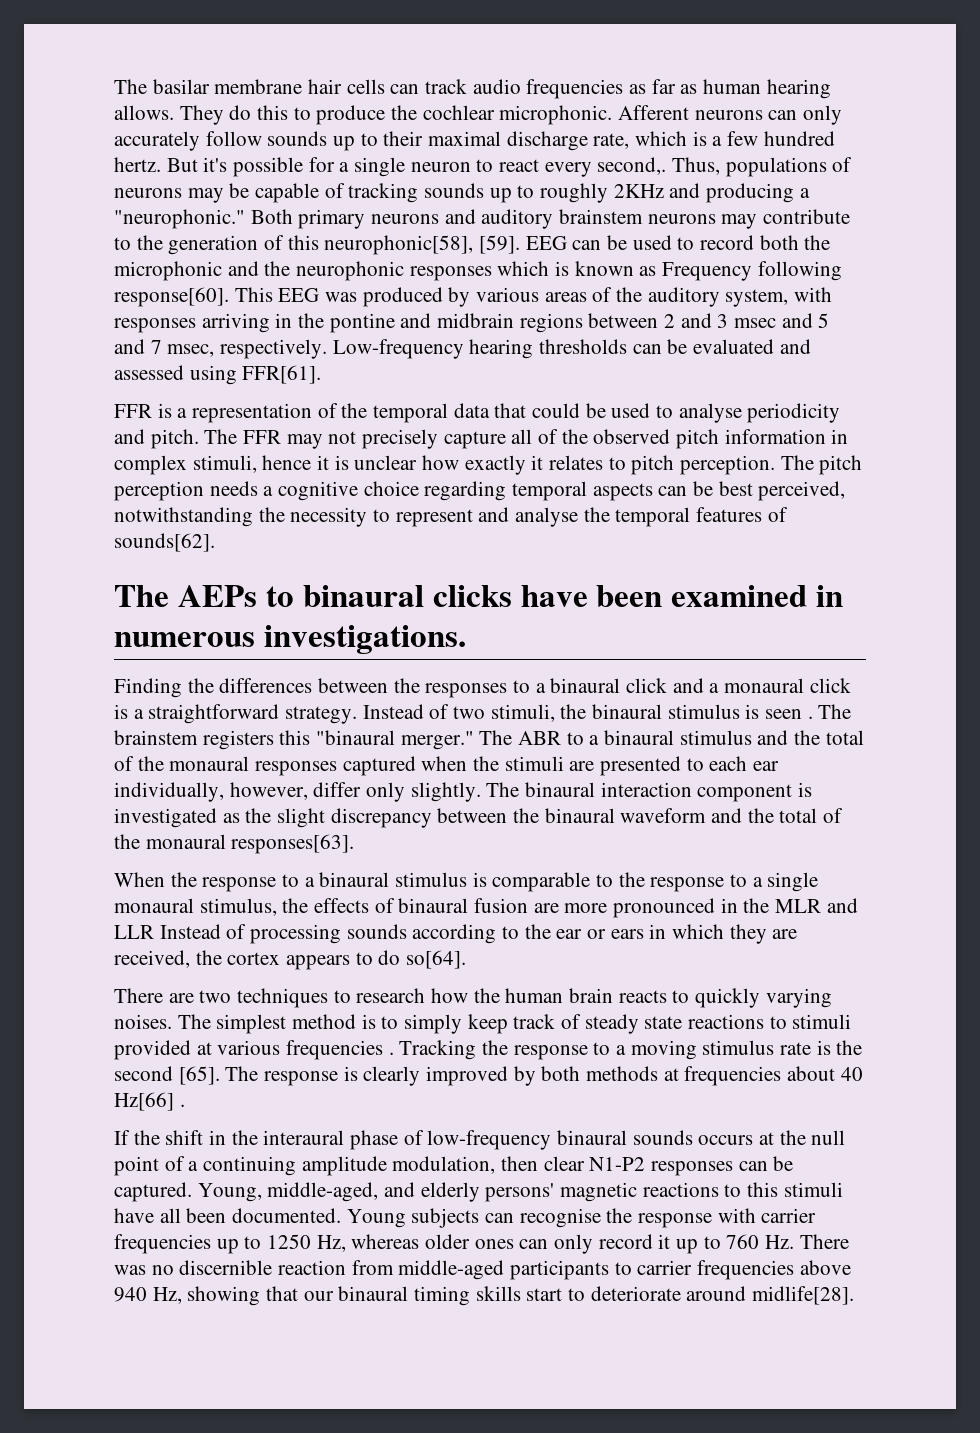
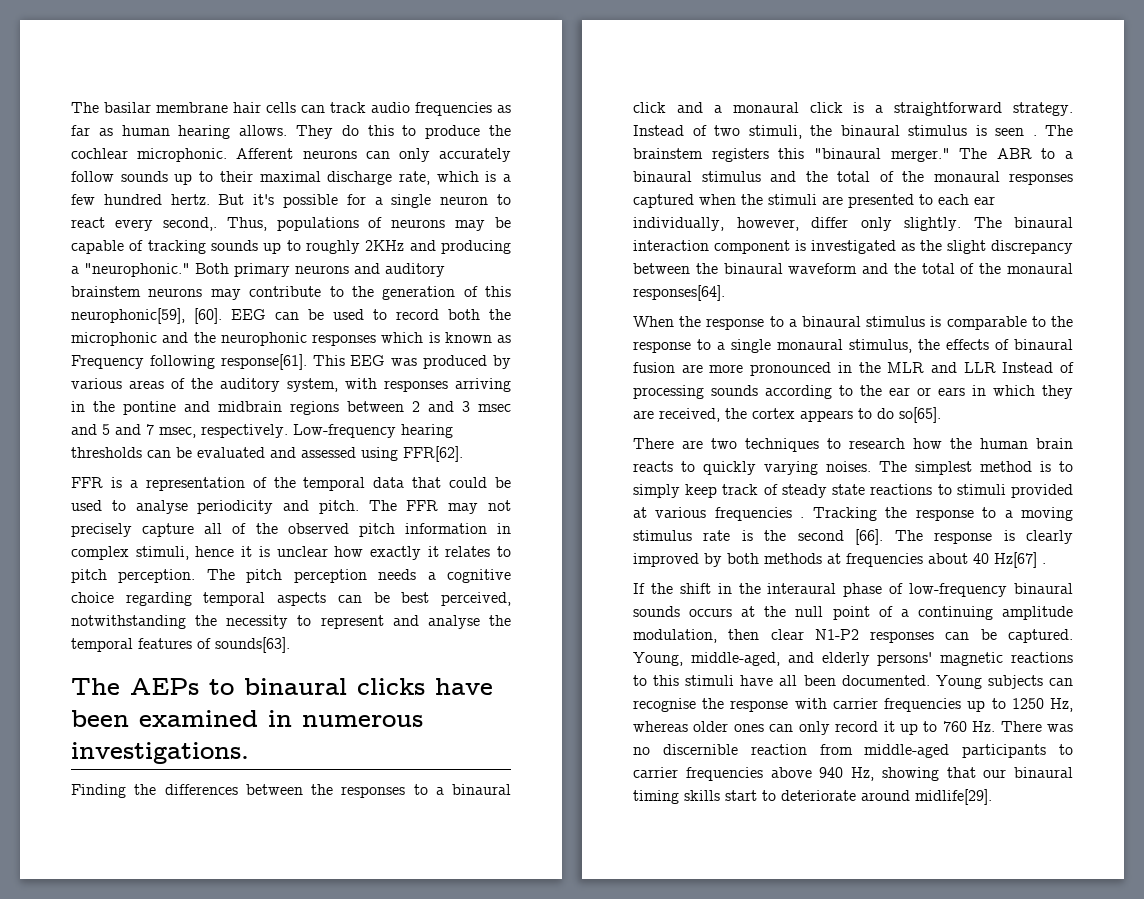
- Both primary neurons and auditory brainstem neurons may contribute to the generation of this neurophonic[58], [59].
+ Both primary neurons and auditory brainstem neurons may contribute to the generation of this neurophonic[59], [60].
- EEG can be used to record both the microphonic and the neurophonic responses which is known as Frequency following response[60].
+ EEG can be used to record both the microphonic and the neurophonic responses which is known as Frequency following response[61].
- Low-frequency hearing thresholds can be evaluated and assessed using FFR[61].
+ Low-frequency hearing thresholds can be evaluated and assessed using FFR[62].
- The pitch perception needs a cognitive choice regarding temporal aspects can be best perceived, notwithstanding the necessity to represent and analyse the temporal features of sounds[62].
+ The pitch perception needs a cognitive choice regarding temporal aspects can be best perceived, notwithstanding the necessity to represent and analyse the temporal features of sounds[63].
- The binaural interaction component is investigated as the slight discrepancy between the binaural waveform and the total of the monaural responses[63].
+ The binaural interaction component is investigated as the slight discrepancy between the binaural waveform and the total of the monaural responses[64].
- When the response to a binaural stimulus is comparable to the response to a single monaural stimulus, the effects of binaural fusion are more pronounced in the MLR and LLR Instead of processing sounds according to the ear or ears in which they are received, the cortex appears to do so[64].
+ When the response to a binaural stimulus is comparable to the response to a single monaural stimulus, the effects of binaural fusion are more pronounced in the MLR and LLR Instead of processing sounds according to the ear or ears in which they are received, the cortex appears to do so[65].
- Tracking the response to a moving stimulus rate is the second [65].
+ Tracking the response to a moving stimulus rate is the second [66].
- The response is clearly improved by both methods at frequencies about 40 Hz[66] .
+ The response is clearly improved by both methods at frequencies about 40 Hz[67] .
- Young subjects can recognise the response with carrier frequencies up to 1250 Hz, whereas older ones can only record it up to 760 Hz. There was no discernible reaction from middle-aged participants to carrier frequencies above 940 Hz, showing that our binaural timing skills start to deteriorate around midlife[28].
+ Young subjects can recognise the response with carrier frequencies up to 1250 Hz, whereas older ones can only record it up to 760 Hz. There was no discernible reaction from middle-aged participants to carrier frequencies above 940 Hz, showing that our binaural timing skills start to deteriorate around midlife[29].

